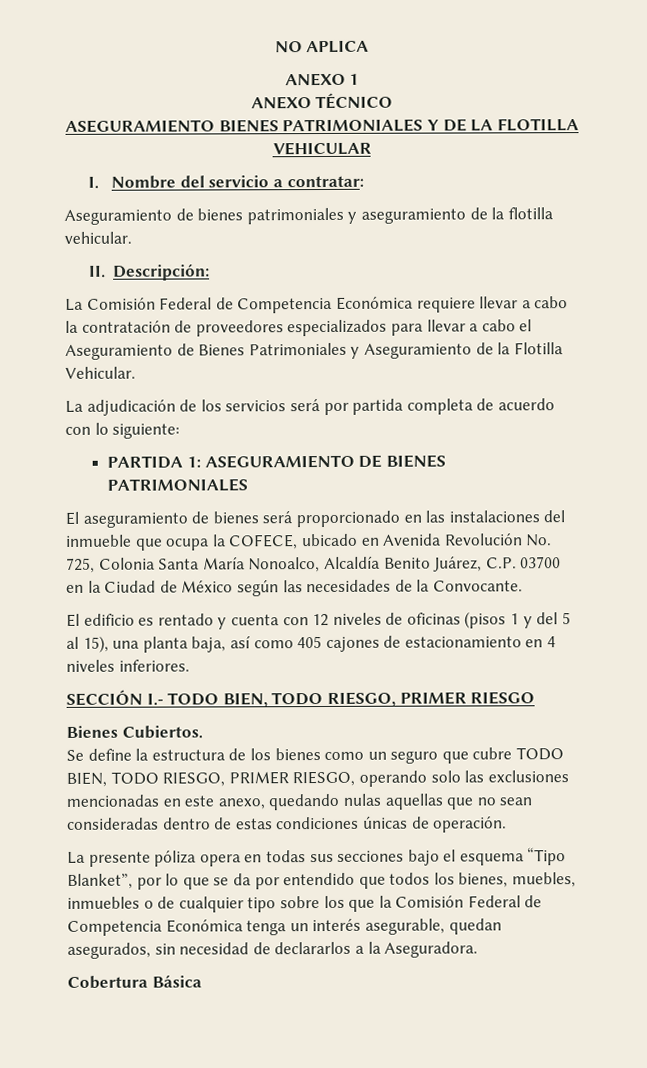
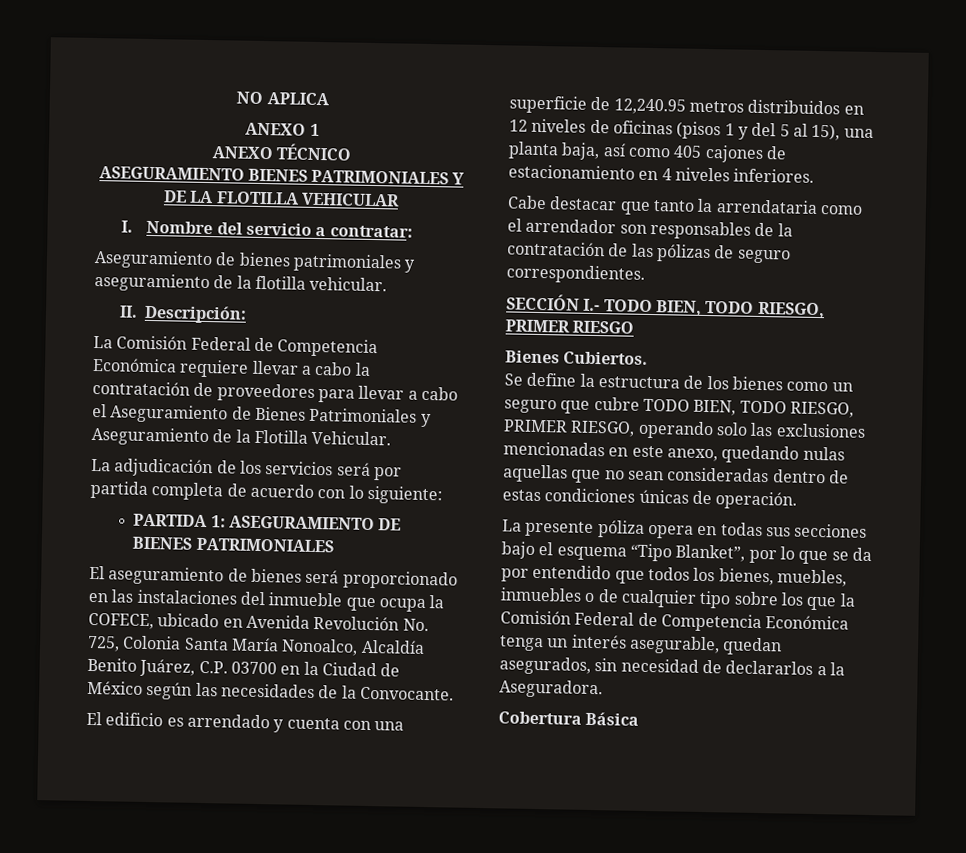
- La Comisión Federal de Competencia Económica requiere llevar a cabo la contratación de proveedores especializados para llevar a cabo el Aseguramiento de Bienes Patrimoniales y Aseguramiento de la Flotilla Vehicular.
+ La Comisión Federal de Competencia Económica requiere llevar a cabo la contratación de proveedores para llevar a cabo el Aseguramiento de Bienes Patrimoniales y Aseguramiento de la Flotilla Vehicular.
- El edificio es rentado y cuenta con 12 niveles de oficinas (pisos 1 y del 5 al 15), una planta baja, así como 405 cajones de estacionamiento en 4 niveles inferiores.
+ El edificio es arrendado y cuenta con una superficie de 12,240.95 metros distribuidos en 12 niveles de oficinas (pisos 1 y del 5 al 15), una planta baja, así como 405 cajones de estacionamiento en 4 niveles inferiores.
+ Cabe destacar que tanto la arrendataria como el arrendador son responsables de la contratación de las pólizas de seguro correspondientes.

